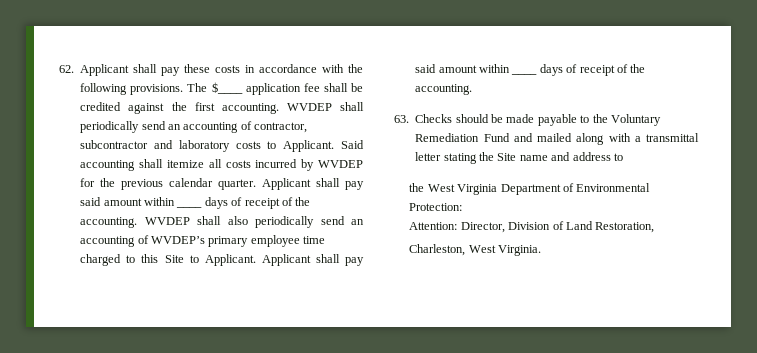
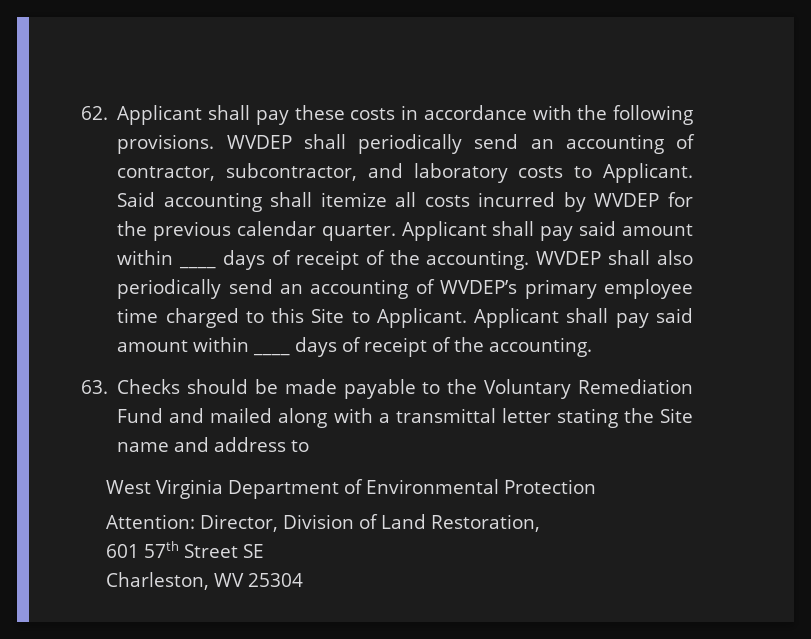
- The $____ application fee shall be credited against the first accounting.
- WVDEP shall periodically send an accounting of contractor, subcontractor and laboratory costs to Applicant.
+ WVDEP shall periodically send an accounting of contractor, subcontractor, and laboratory costs to Applicant.
- the West Virginia Department of Environmental Protection:
+ West Virginia Department of Environmental Protection
+ 601 57th Street SE
- Charleston, West Virginia.
+ Charleston, WV 25304

